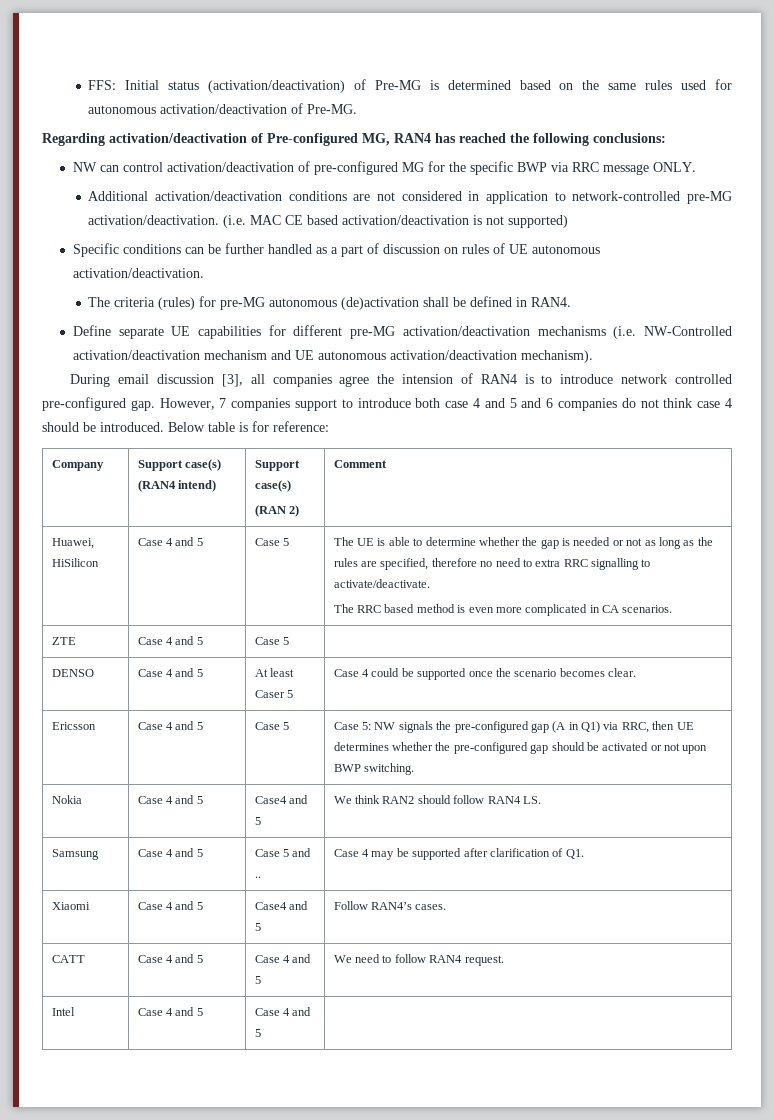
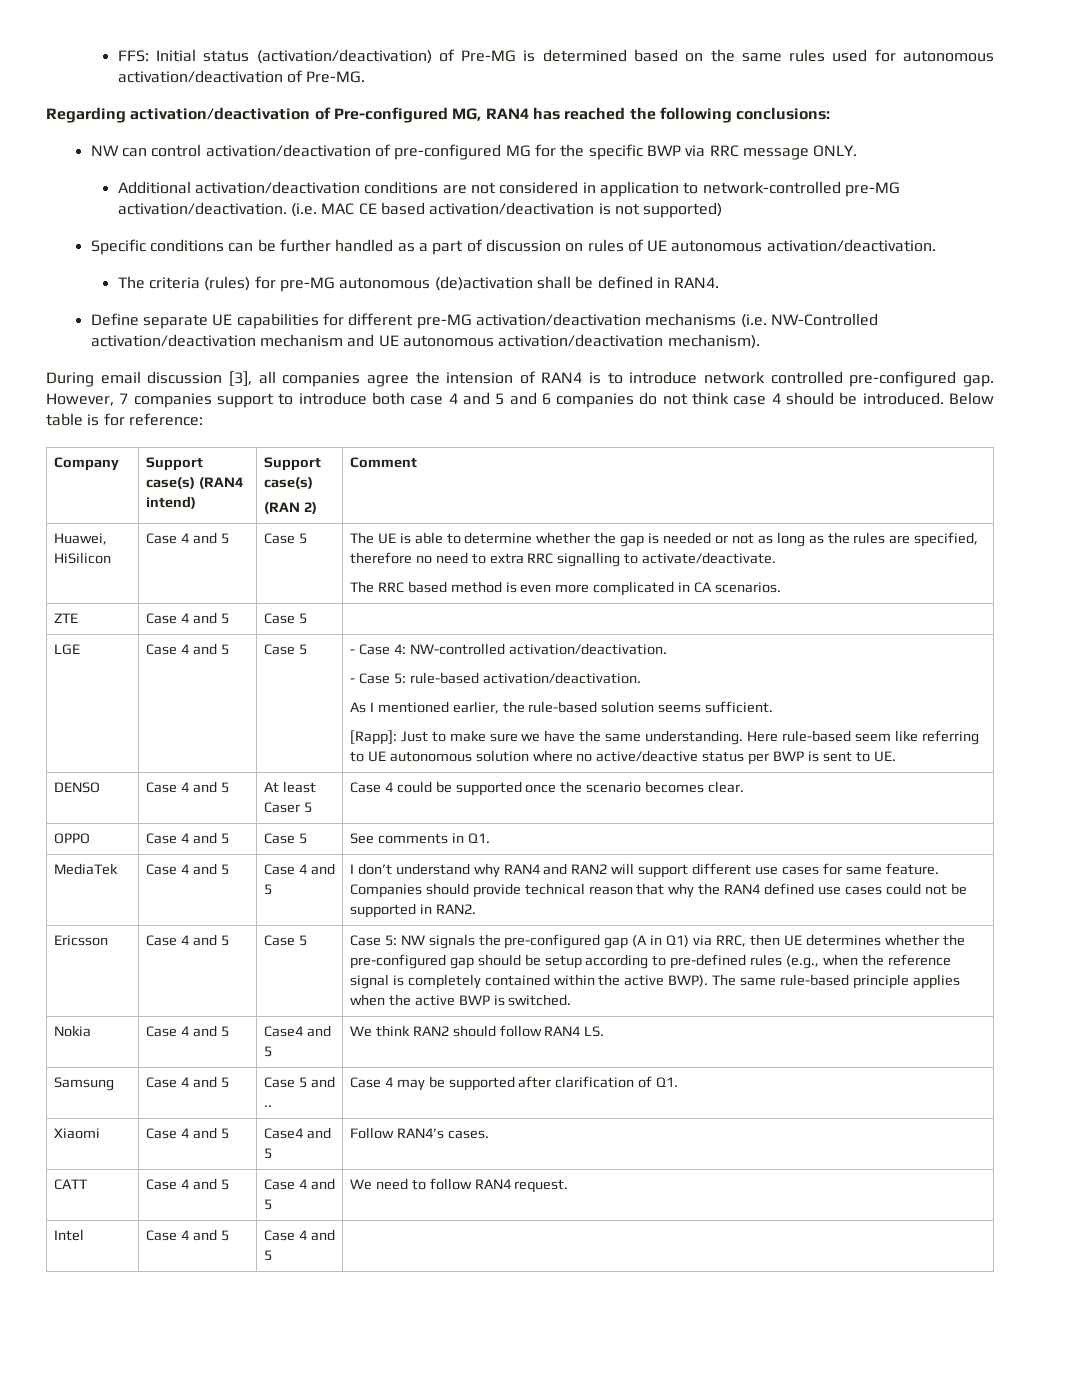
+ LGE | Case 4 and 5 | Case 5 | - Case 4: NW-controlled activation/deactivation.
+ - Case 5: rule-based activation/deactivation.
+ As I mentioned earlier, the rule-based solution seems sufficient.
+ [Rapp]: Just to make sure we have the same understanding. Here rule-based seem like referring to UE autonomous solution where no active/deactive status per BWP is sent to UE.
+ OPPO | Case 4 and 5 | Case 5 | See comments in Q1.
+ MediaTek | Case 4 and 5 | Case 4 and 5 | I don’t understand why RAN4 and RAN2 will support different use cases for same feature. Companies should provide technical reason that why the RAN4 defined use cases could not be supported in RAN2.
- Case 5: NW signals the pre-configured gap (A in Q1) via RRC, then UE determines whether the pre-configured gap should be activated or not upon BWP switching.
+ Case 5: NW signals the pre-configured gap (A in Q1) via RRC, then UE determines whether the pre-configured gap should be setup according to pre-defined rules (e.g., when the reference signal is completely contained within the active BWP). The same rule-based principle applies when the active BWP is switched.

